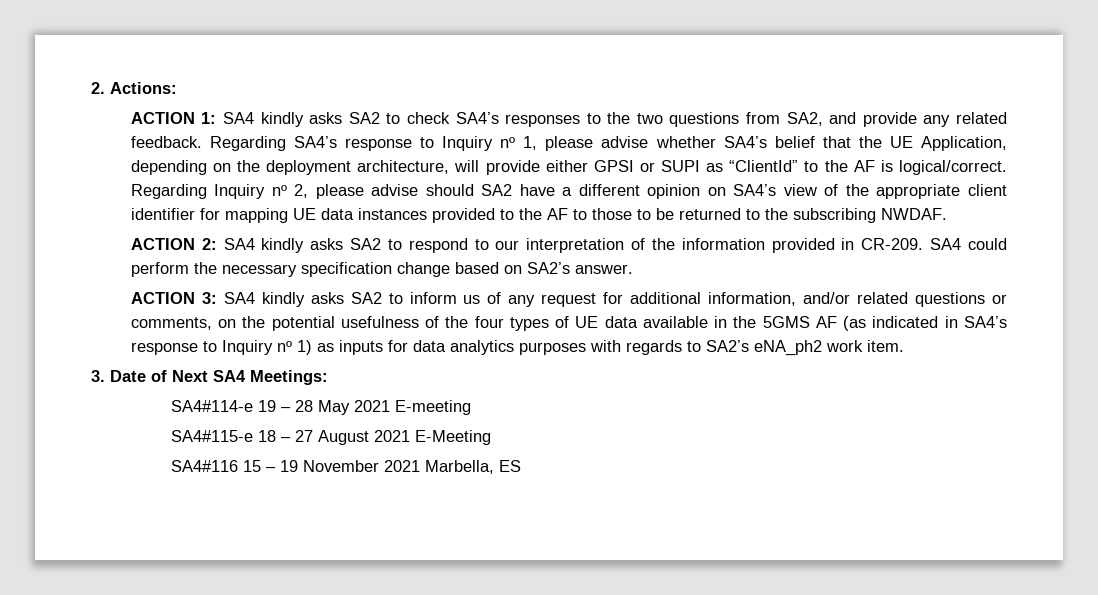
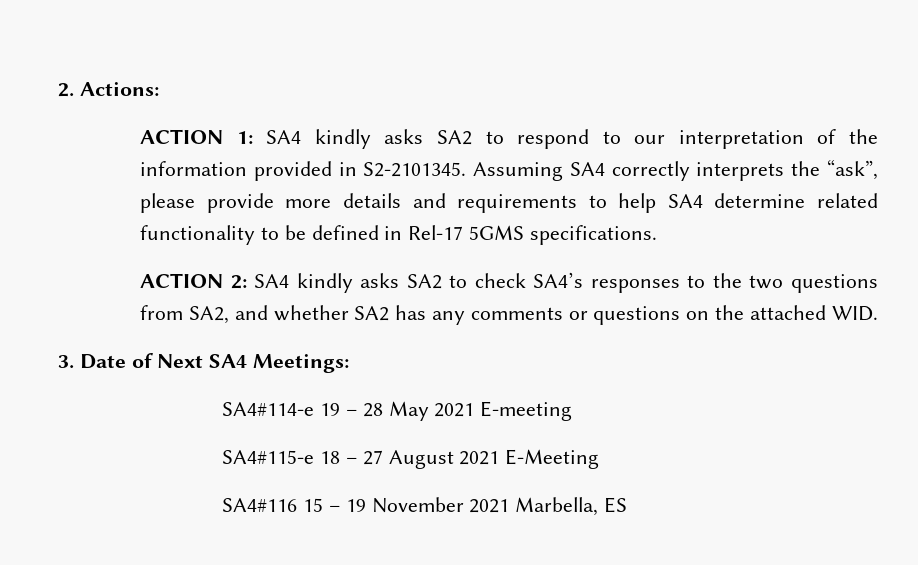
- ACTION 1: SA4 kindly asks SA2 to check SA4’s responses to the two questions from SA2, and provide any related feedback. Regarding SA4’s response to Inquiry nº 1, please advise whether SA4’s belief that the UE Application, depending on the deployment architecture, will provide either GPSI or SUPI as “ClientId” to the AF is logical/correct. Regarding Inquiry nº 2, please advise should SA2 have a different opinion on SA4’s view of the appropriate client identifier for mapping UE data instances provided to the AF to those to be returned to the subscribing NWDAF.
- ACTION 2: SA4 kindly asks SA2 to respond to our interpretation of the information provided in CR-209. SA4 could perform the necessary specification change based on SA2’s answer.
- ACTION 3: SA4 kindly asks SA2 to inform us of any request for additional information, and/or related questions or comments, on the potential usefulness of the four types of UE data available in the 5GMS AF (as indicated in SA4’s response to Inquiry nº 1) as inputs for data analytics purposes with regards to SA2’s eNA_ph2 work item.
+ ACTION 1: SA4 kindly asks SA2 to respond to our interpretation of the information provided in S2-2101345. Assuming SA4 correctly interprets the “ask”, please provide more details and requirements to help SA4 determine related functionality to be defined in Rel-17 5GMS specifications.
+ ACTION 2: SA4 kindly asks SA2 to check SA4’s responses to the two questions from SA2, and whether SA2 has any comments or questions on the attached WID.

